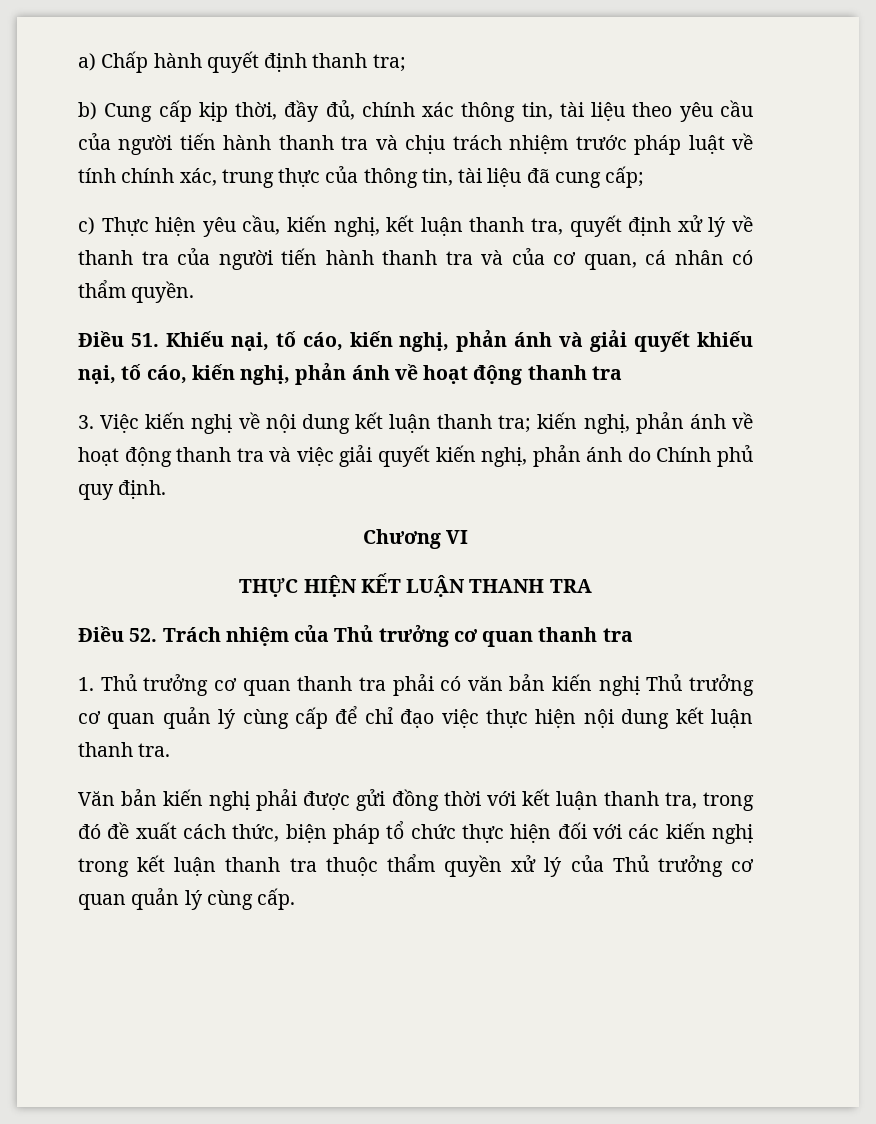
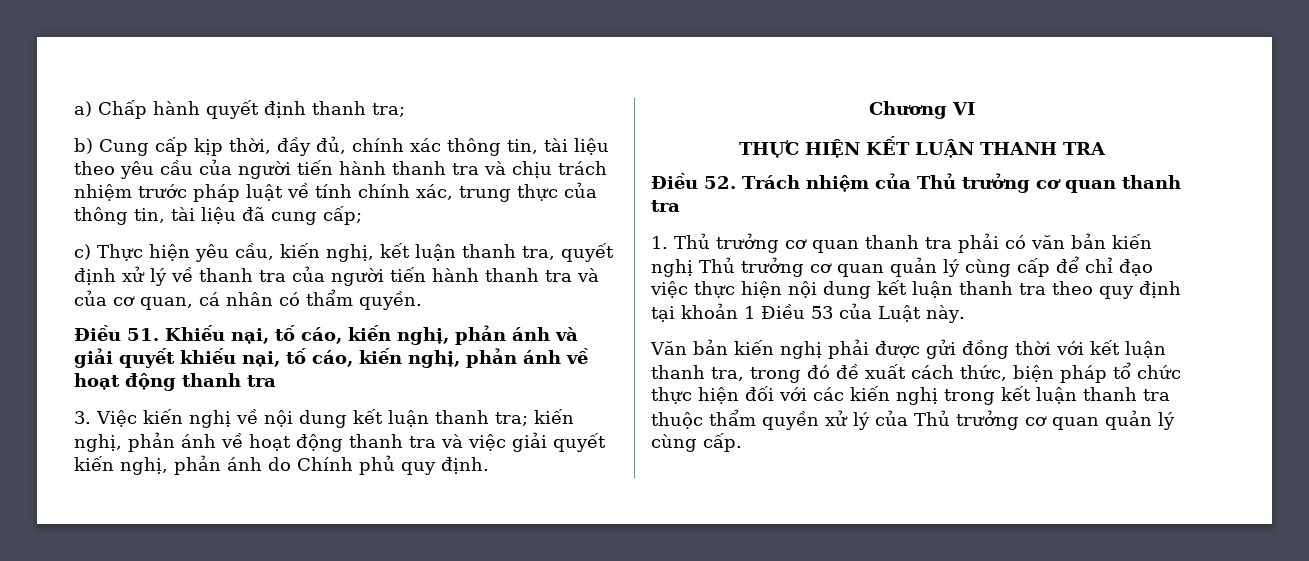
- 1. Thủ trưởng cơ quan thanh tra phải có văn bản kiến nghị Thủ trưởng cơ quan quản lý cùng cấp để chỉ đạo việc thực hiện nội dung kết luận thanh tra.
+ 1. Thủ trưởng cơ quan thanh tra phải có văn bản kiến nghị Thủ trưởng cơ quan quản lý cùng cấp để chỉ đạo việc thực hiện nội dung kết luận thanh tra theo quy định tại khoản 1 Điều 53 của Luật này.

